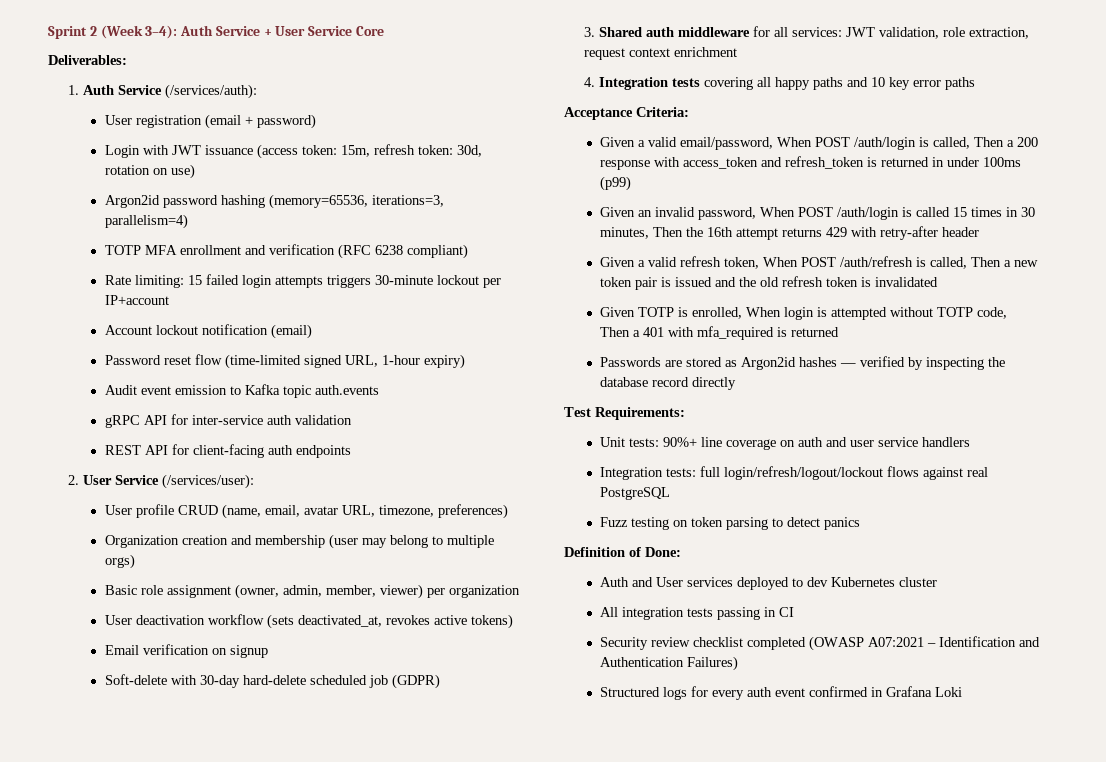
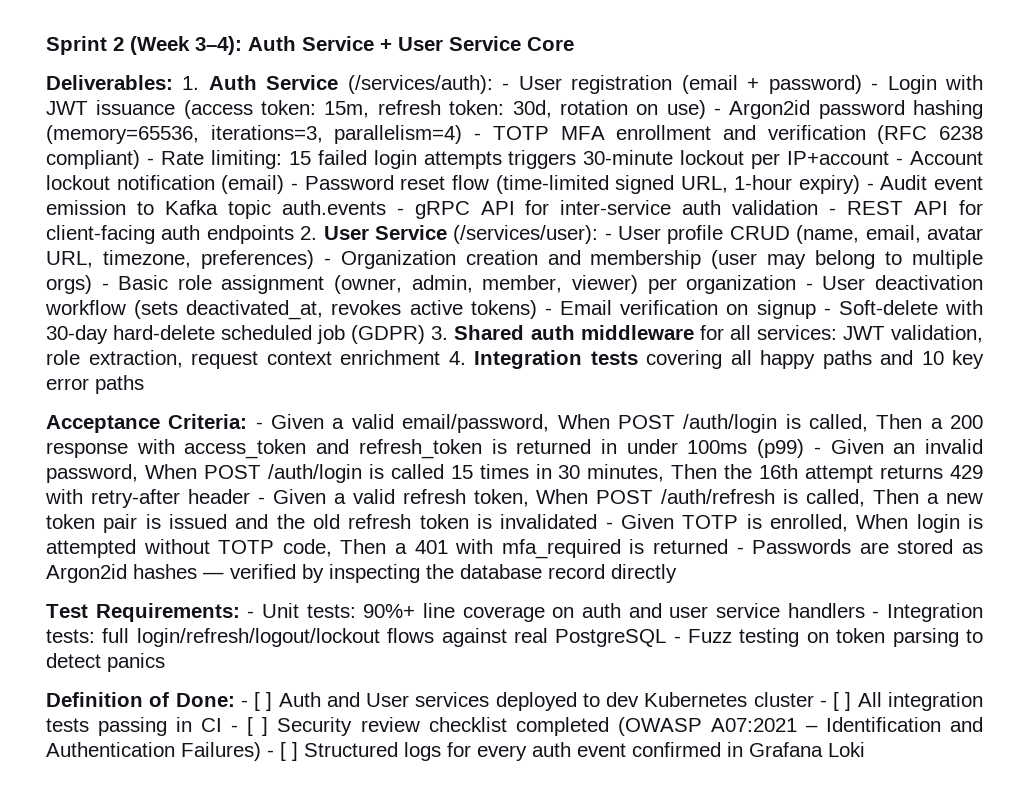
- Deliverables:
- 1. Auth Service (/services/auth):
- User registration (email + password)
- Login with JWT issuance (access token:
+ Deliverables: 1. Auth Service (/services/auth): - User registration (email + password) - Login with JWT issuance (access token:
- 30d, rotation on use)
- Argon2id password hashing (memory=65536, iterations=3, parallelism=4)
- TOTP MFA enrollment and verification (RFC 6238 compliant)
- Rate limiting:
+ 30d, rotation on use) - Argon2id password hashing (memory=65536, iterations=3, parallelism=4) - TOTP MFA enrollment and verification (RFC 6238 compliant) - Rate limiting:
- 15 failed login attempts triggers 30-minute lockout per IP+account
- Account lockout notification (email)
- Password reset flow (time-limited signed URL, 1-hour expiry)
- Audit event emission to Kafka topic auth.events
- gRPC API for inter-service auth validation
- REST API for client-facing auth endpoints
- 2. User Service (/services/user):
- User profile CRUD (name, email, avatar URL, timezone, preferences)
- Organization creation and membership (user may belong to multiple orgs)
- Basic role assignment (owner, admin, member, viewer) per organization
- User deactivation workflow (sets deactivated_at, revokes active tokens)
- Email verification on signup
- Soft-delete with 30-day hard-delete scheduled job (GDPR)
- 3. Shared auth middleware for all services:
+ 15 failed login attempts triggers 30-minute lockout per IP+account - Account lockout notification (email) - Password reset flow (time-limited signed URL, 1-hour expiry) - Audit event emission to Kafka topic auth.events - gRPC API for inter-service auth validation - REST API for client-facing auth endpoints 2. User Service (/services/user): - User profile CRUD (name, email, avatar URL, timezone, preferences) - Organization creation and membership (user may belong to multiple orgs) - Basic role assignment (owner, admin, member, viewer) per organization - User deactivation workflow (sets deactivated_at, revokes active tokens) - Email verification on signup - Soft-delete with 30-day hard-delete scheduled job (GDPR) 3. Shared auth middleware for all services:
- JWT validation, role extraction, request context enrichment
- 4. Integration tests covering all happy paths and 10 key error paths
+ JWT validation, role extraction, request context enrichment 4. Integration tests covering all happy paths and 10 key error paths
- Acceptance Criteria:
- Given a valid email/password, When POST /auth/login is called, Then a 200 response with access_token and refresh_token is returned in under 100ms (p99)
- Given an invalid password, When POST /auth/login is called 15 times in 30 minutes, Then the 16th attempt returns 429 with retry-after header
- Given a valid refresh token, When POST /auth/refresh is called, Then a new token pair is issued and the old refresh token is invalidated
- Given TOTP is enrolled, When login is attempted without TOTP code, Then a 401 with mfa_required is returned
- Passwords are stored as Argon2id hashes — verified by inspecting the database record directly
+ Acceptance Criteria: - Given a valid email/password, When POST /auth/login is called, Then a 200 response with access_token and refresh_token is returned in under 100ms (p99) - Given an invalid password, When POST /auth/login is called 15 times in 30 minutes, Then the 16th attempt returns 429 with retry-after header - Given a valid refresh token, When POST /auth/refresh is called, Then a new token pair is issued and the old refresh token is invalidated - Given TOTP is enrolled, When login is attempted without TOTP code, Then a 401 with mfa_required is returned - Passwords are stored as Argon2id hashes — verified by inspecting the database record directly
- Test Requirements:
- Unit tests: 90%+ line coverage on auth and user service handlers
- Integration tests: full login/refresh/logout/lockout flows against real PostgreSQL
- Fuzz testing on token parsing to detect panics
+ Test Requirements: - Unit tests: 90%+ line coverage on auth and user service handlers - Integration tests: full login/refresh/logout/lockout flows against real PostgreSQL - Fuzz testing on token parsing to detect panics
- Definition of Done:
- Auth and User services deployed to dev Kubernetes cluster
- All integration tests passing in CI
- Security review checklist completed (OWASP A07:2021 – Identification and Authentication Failures)
- Structured logs for every auth event confirmed in Grafana Loki
+ Definition of Done: - [ ] Auth and User services deployed to dev Kubernetes cluster - [ ] All integration tests passing in CI - [ ] Security review checklist completed (OWASP A07:2021 – Identification and Authentication Failures) - [ ] Structured logs for every auth event confirmed in Grafana Loki

